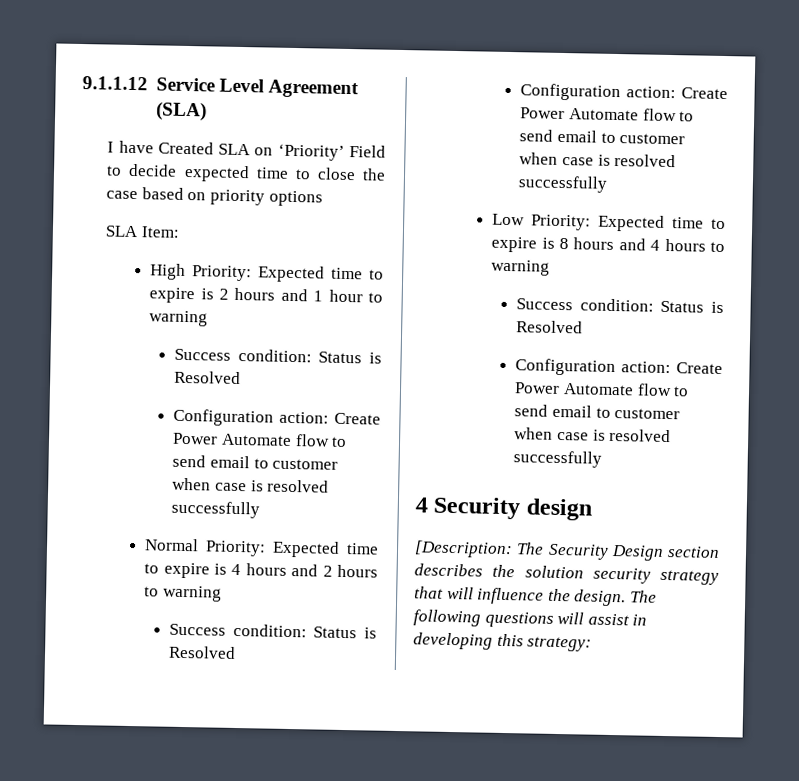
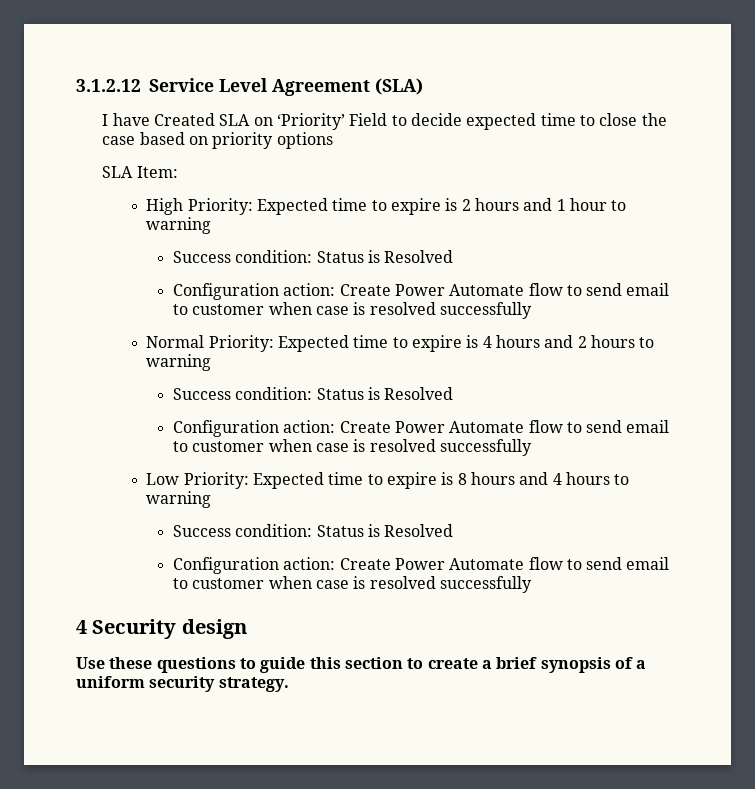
- 9.1.1.12 Service Level Agreement (SLA)
+ 3.1.2.12 Service Level Agreement (SLA)
- [Description: The Security Design section describes the solution security strategy that will influence the design. The following questions will assist in developing this strategy:
+ Use these questions to guide this section to create a brief synopsis of a uniform security strategy.

